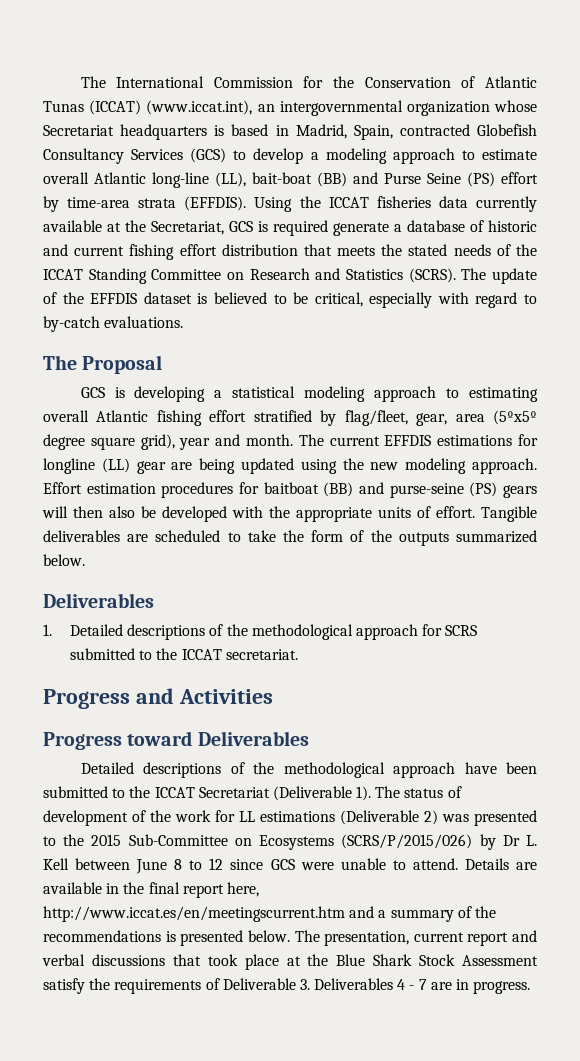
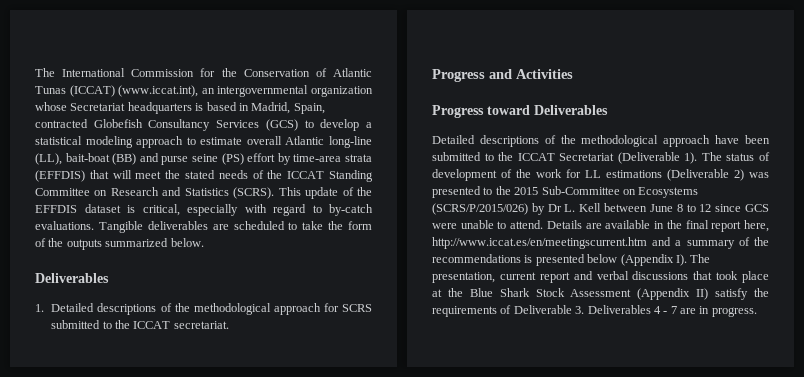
- The International Commission for the Conservation of Atlantic Tunas (ICCAT) (www.iccat.int), an intergovernmental organization whose Secretariat headquarters is based in Madrid, Spain, contracted Globefish Consultancy Services (GCS) to develop a modeling approach to estimate overall Atlantic long-line (LL), bait-boat (BB) and Purse Seine (PS) effort by time-area strata (EFFDIS). Using the ICCAT fisheries data currently available at the Secretariat, GCS is required generate a database of historic and current fishing effort distribution that meets the stated needs of the ICCAT Standing Committee on Research and Statistics (SCRS).
+ The International Commission for the Conservation of Atlantic Tunas (ICCAT) (www.iccat.int), an intergovernmental organization whose Secretariat headquarters is based in Madrid, Spain, contracted Globefish Consultancy Services (GCS) to develop a statistical modeling approach to estimate overall Atlantic long-line (LL), bait-boat (BB) and purse seine (PS) effort by time-area strata (EFFDIS) that will meet the stated needs of the ICCAT Standing Committee on Research and Statistics (SCRS).
- The update of the EFFDIS dataset is believed to be critical, especially with regard to by-catch evaluations.
- The Proposal
- GCS is developing a statistical modeling approach to estimating overall Atlantic fishing effort stratified by flag/fleet, gear, area (5ºx5º degree square grid), year and month. The current EFFDIS estimations for longline (LL) gear are being updated using the new modeling approach. Effort estimation procedures for baitboat (BB) and purse-seine (PS) gears will then also be developed with the appropriate units of effort.
+ This update of the EFFDIS dataset is critical, especially with regard to by-catch evaluations.
- Details are available in the final report here, http://www.iccat.es/en/meetingscurrent.htm and a summary of the recommendations is presented below. The presentation, current report and verbal discussions that took place at the Blue Shark Stock Assessment satisfy the requirements of Deliverable 3. Deliverables 4 - 7 are in progress.
+ Details are available in the final report here, http://www.iccat.es/en/meetingscurrent.htm and a summary of the recommendations is presented below (Appendix I). The presentation, current report and verbal discussions that took place at the Blue Shark Stock Assessment (Appendix II) satisfy the requirements of Deliverable 3. Deliverables 4 - 7 are in progress.

